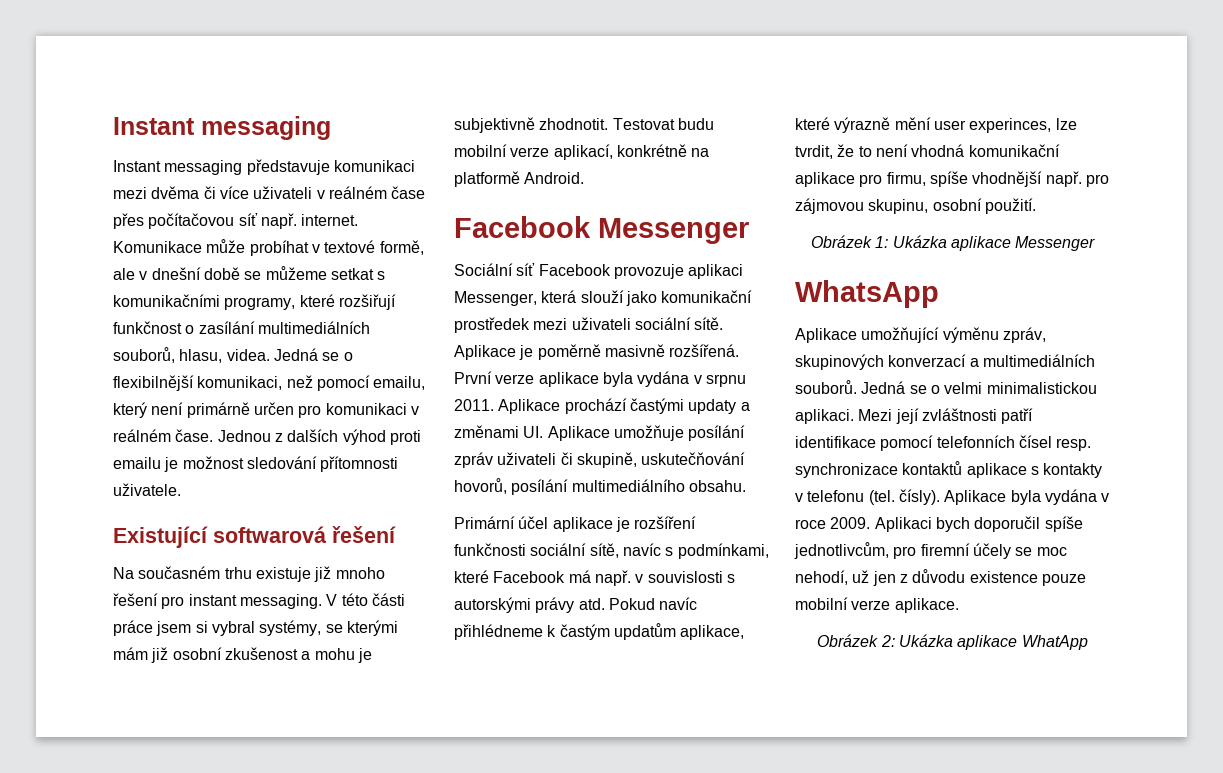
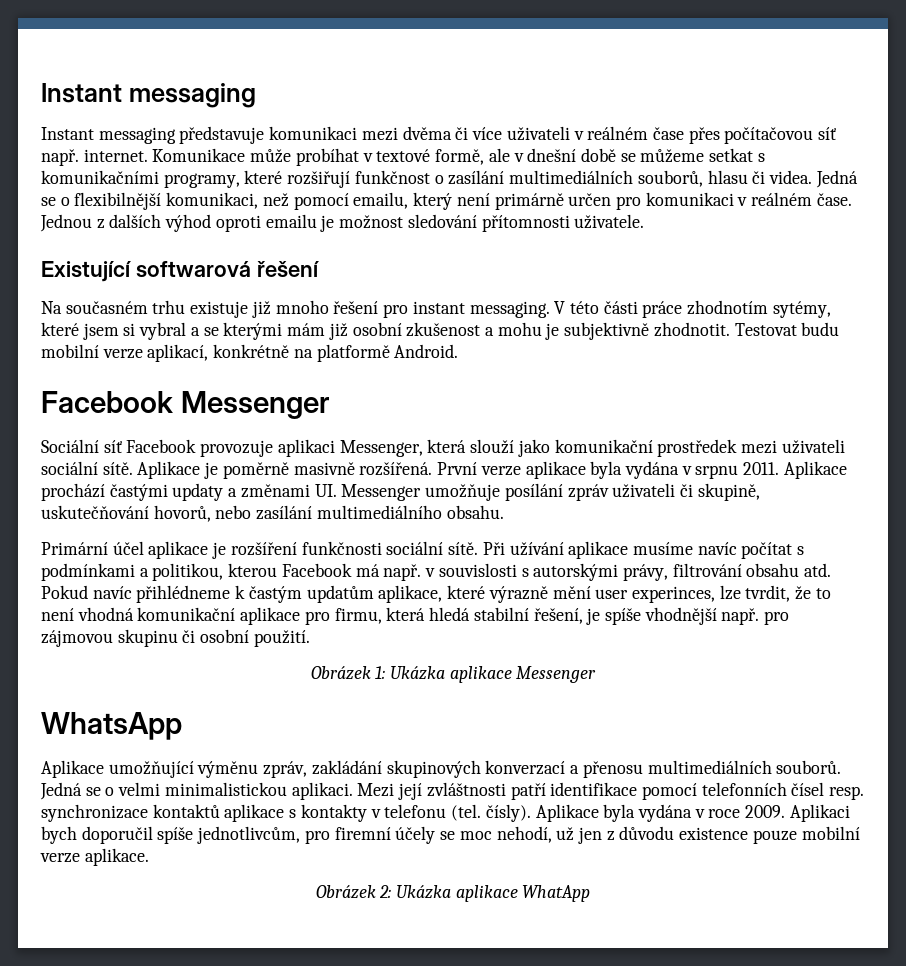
- Komunikace může probíhat v textové formě, ale v dnešní době se můžeme setkat s komunikačními programy, které rozšiřují funkčnost o zasílání multimediálních souborů, hlasu, videa.
+ Komunikace může probíhat v textové formě, ale v dnešní době se můžeme setkat s komunikačními programy, které rozšiřují funkčnost o zasílání multimediálních souborů, hlasu či videa.
- Jednou z dalších výhod proti emailu je možnost sledování přítomnosti uživatele.
+ Jednou z dalších výhod oproti emailu je možnost sledování přítomnosti uživatele.
- V této části práce jsem si vybral systémy, se kterými mám již osobní zkušenost a mohu je subjektivně zhodnotit.
+ V této části práce zhodnotím sytémy, které jsem si vybral a se kterými mám již osobní zkušenost a mohu je subjektivně zhodnotit.
- Aplikace prochází častými updaty a změnami UI. Aplikace umožňuje posílání zpráv uživateli či skupině, uskutečňování hovorů, posílání multimediálního obsahu.
+ Aplikace prochází častými updaty a změnami UI. Messenger umožňuje posílání zpráv uživateli či skupině, uskutečňování hovorů, nebo zasílání multimediálního obsahu.
- Primární účel aplikace je rozšíření funkčnosti sociální sítě, navíc s podmínkami, které Facebook má např. v souvislosti s autorskými právy atd.
+ Primární účel aplikace je rozšíření funkčnosti sociální sítě. Při užívání aplikace musíme navíc počítat s podmínkami a politikou, kterou Facebook má např. v souvislosti s autorskými právy, filtrování obsahu atd.
- Pokud navíc přihlédneme k častým updatům aplikace, které výrazně mění user experinces, lze tvrdit, že to není vhodná komunikační aplikace pro firmu, spíše vhodnější např. pro zájmovou skupinu, osobní použití.
+ Pokud navíc přihlédneme k častým updatům aplikace, které výrazně mění user experinces, lze tvrdit, že to není vhodná komunikační aplikace pro firmu, která hledá stabilní řešení, je spíše vhodnější např. pro zájmovou skupinu či osobní použití.
- Aplikace umožňující výměnu zpráv, skupinových konverzací a multimediálních souborů.
+ Aplikace umožňující výměnu zpráv, zakládání skupinových konverzací a přenosu multimediálních souborů.

